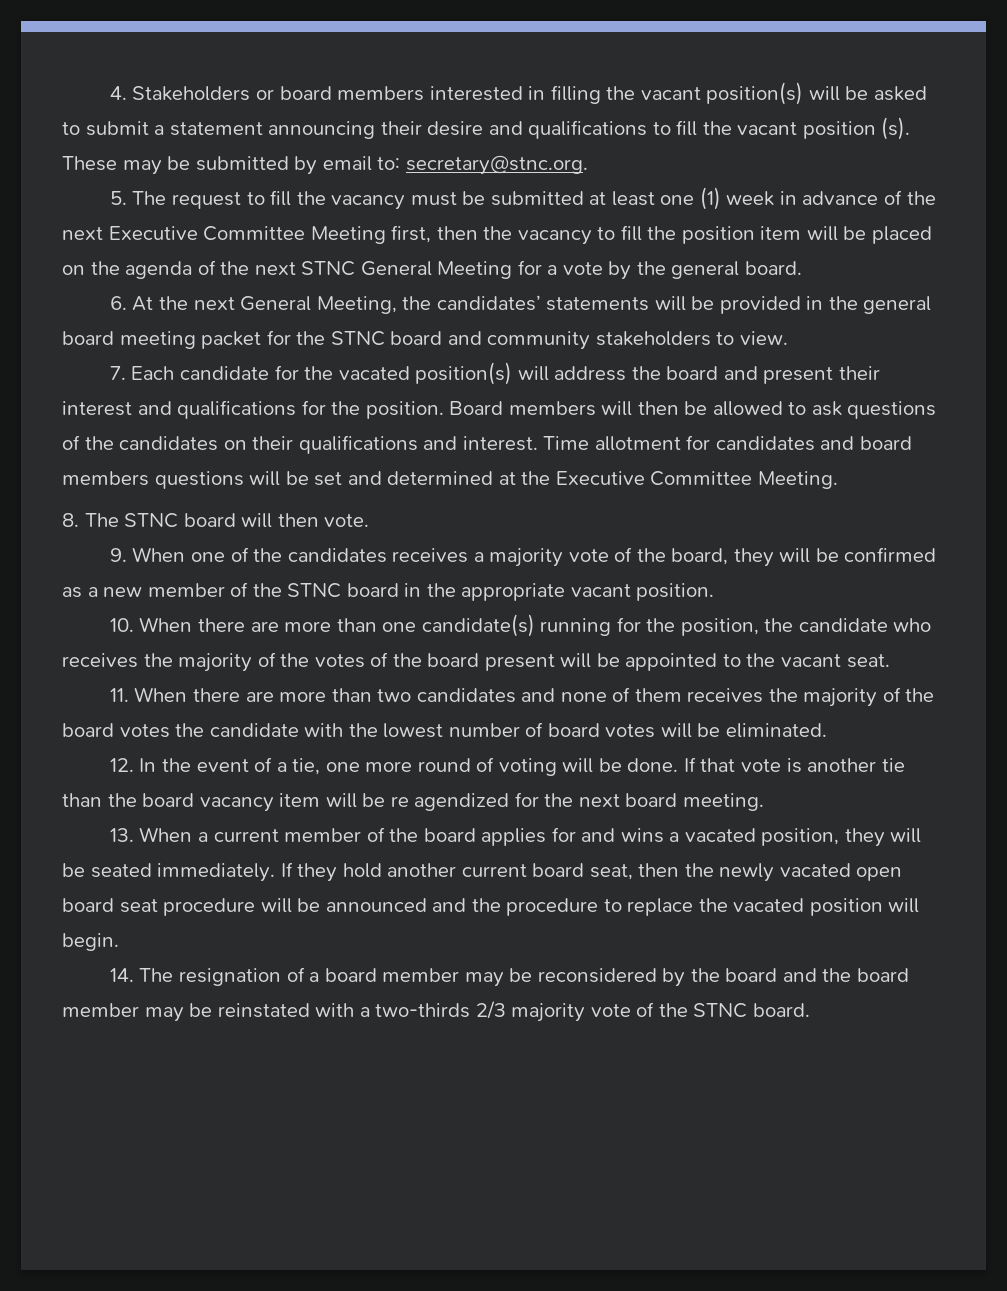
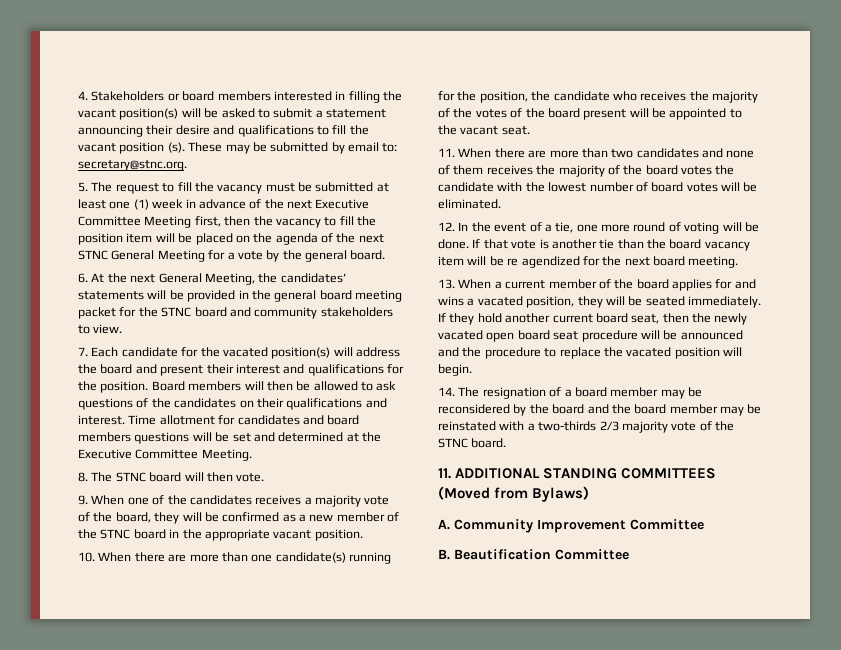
+ 11. ADDITIONAL STANDING COMMITTEES (Moved from Bylaws)
+ A. Community Improvement Committee
+ B. Beautification Committee

